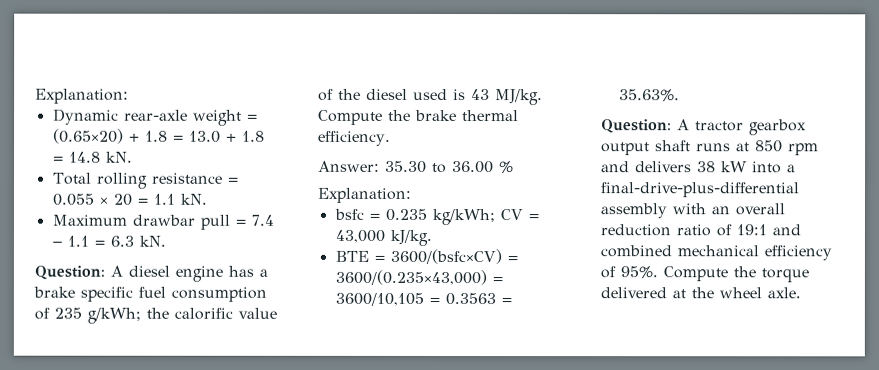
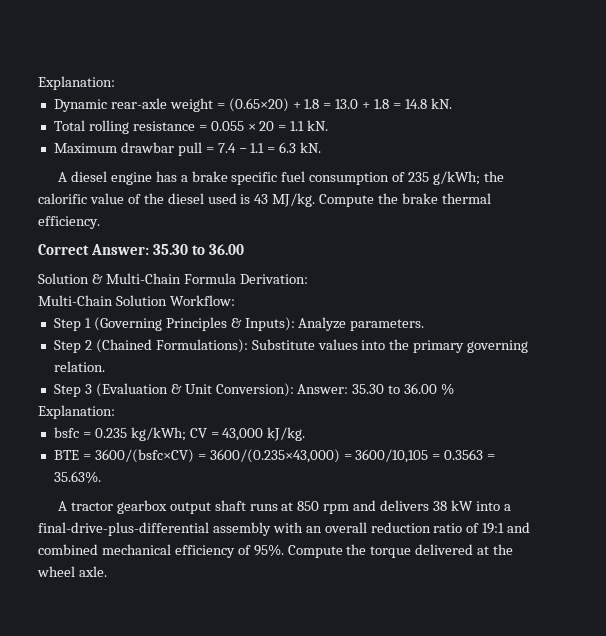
- Question: A diesel engine has a brake specific fuel consumption of 235 g/kWh; the calorific value of the diesel used is 43 MJ/kg.
+ A diesel engine has a brake specific fuel consumption of 235 g/kWh; the calorific value of the diesel used is 43 MJ/kg.
- Answer: 35.30 to 36.00 %
+ Correct Answer: 35.30 to 36.00
+ Solution & Multi-Chain Formula Derivation:
+ Multi-Chain Solution Workflow:
+ Step 1 (Governing Principles & Inputs): Analyze parameters.
+ Step 2 (Chained Formulations): Substitute values into the primary governing relation.
+ Step 3 (Evaluation & Unit Conversion): Answer: 35.30 to 36.00 %
- Question: A tractor gearbox output shaft runs at 850 rpm and delivers 38 kW into a final-drive-plus-differential assembly with an overall reduction ratio of 19:1 and combined mechanical efficiency of 95%.
+ A tractor gearbox output shaft runs at 850 rpm and delivers 38 kW into a final-drive-plus-differential assembly with an overall reduction ratio of 19:1 and combined mechanical efficiency of 95%.

